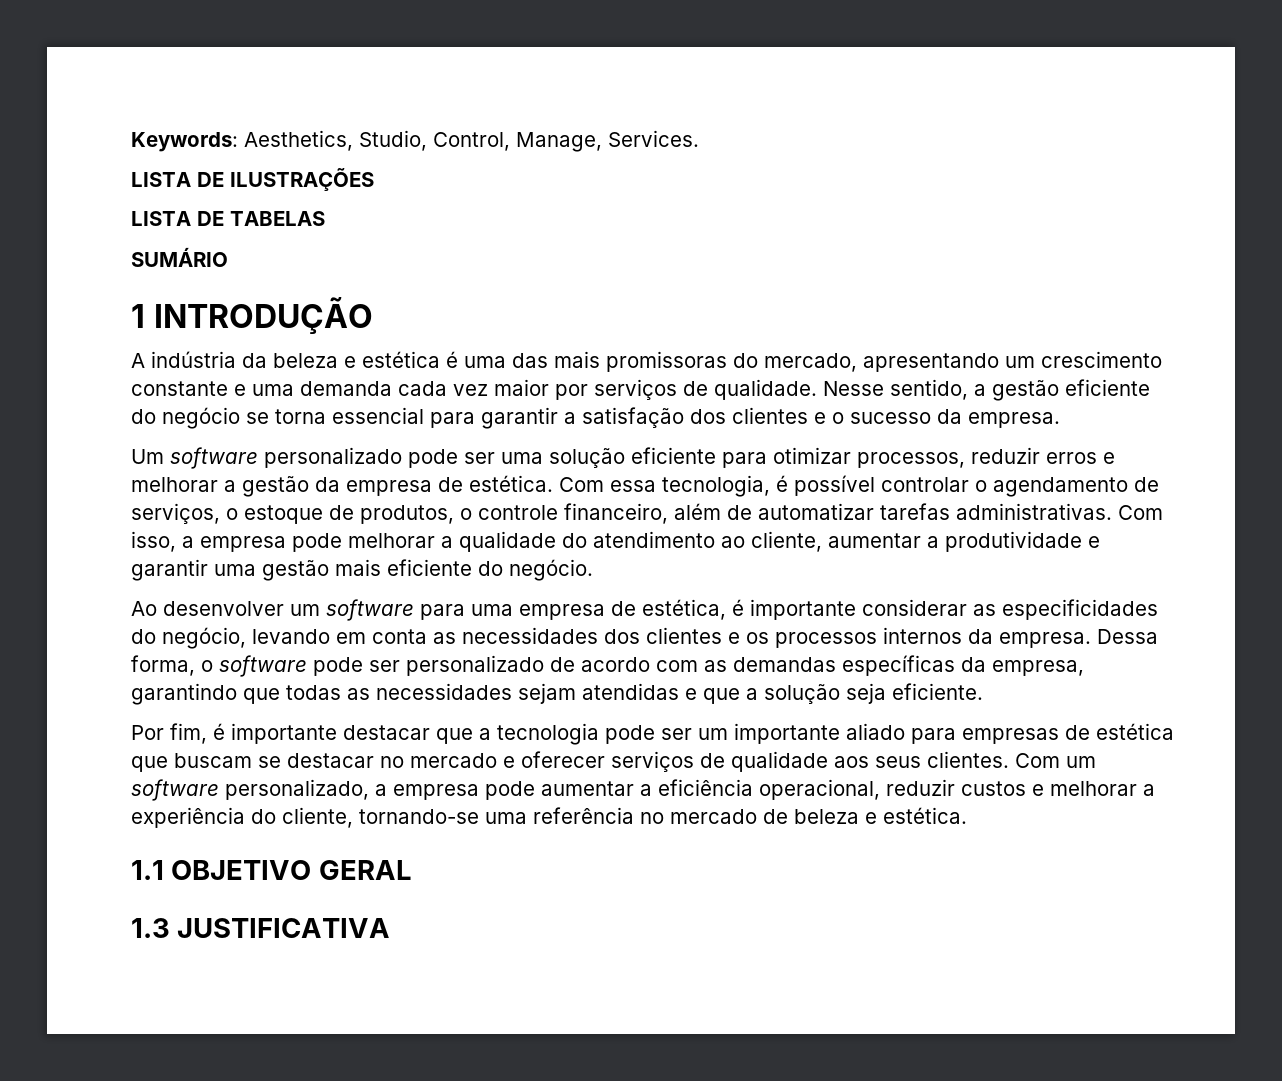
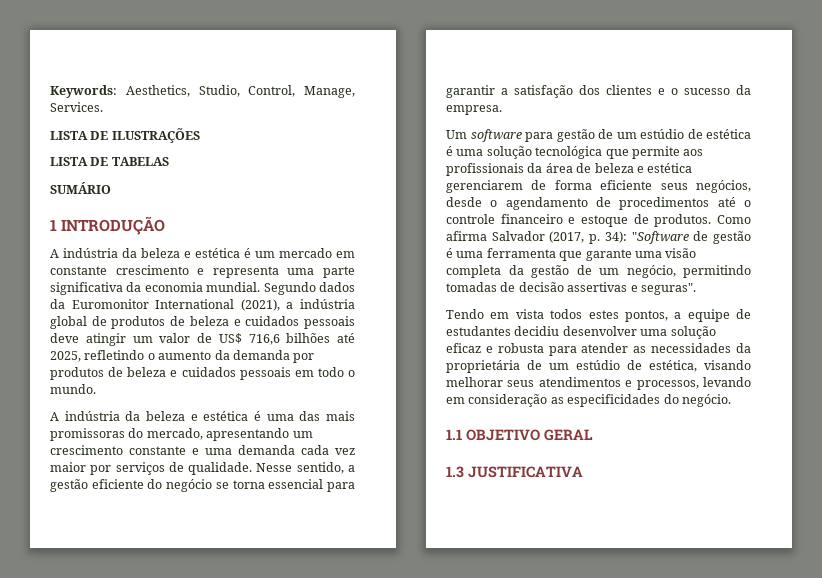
+ A indústria da beleza e estética é um mercado em constante crescimento e representa uma parte significativa da economia mundial. Segundo dados da Euromonitor International (2021), a indústria global de produtos de beleza e cuidados pessoais deve atingir um valor de US$ 716,6 bilhões até 2025, refletindo o aumento da demanda por produtos de beleza e cuidados pessoais em todo o mundo.
- Um software personalizado pode ser uma solução eficiente para otimizar processos, reduzir erros e melhorar a gestão da empresa de estética. Com essa tecnologia, é possível controlar o agendamento de serviços, o estoque de produtos, o controle financeiro, além de automatizar tarefas administrativas. Com isso, a empresa pode melhorar a qualidade do atendimento ao cliente, aumentar a produtividade e garantir uma gestão mais eficiente do negócio.
- Ao desenvolver um software para uma empresa de estética, é importante considerar as especificidades do negócio, levando em conta as necessidades dos clientes e os processos internos da empresa. Dessa forma, o software pode ser personalizado de acordo com as demandas específicas da empresa, garantindo que todas as necessidades sejam atendidas e que a solução seja eficiente.
- Por fim, é importante destacar que a tecnologia pode ser um importante aliado para empresas de estética que buscam se destacar no mercado e oferecer serviços de qualidade aos seus clientes. Com um software personalizado, a empresa pode aumentar a eficiência operacional, reduzir custos e melhorar a experiência do cliente, tornando-se uma referência no mercado de beleza e estética.
+ Um software para gestão de um estúdio de estética é uma solução tecnológica que permite aos profissionais da área de beleza e estética gerenciarem de forma eficiente seus negócios, desde o agendamento de procedimentos até o controle financeiro e estoque de produtos. Como afirma Salvador (2017, p. 34): "Software de gestão é uma ferramenta que garante uma visão completa da gestão de um negócio, permitindo tomadas de decisão assertivas e seguras".
+ Tendo em vista todos estes pontos, a equipe de estudantes decidiu desenvolver uma solução eficaz e robusta para atender as necessidades da proprietária de um estúdio de estética, visando melhorar seus atendimentos e processos, levando em consideração as especificidades do negócio.

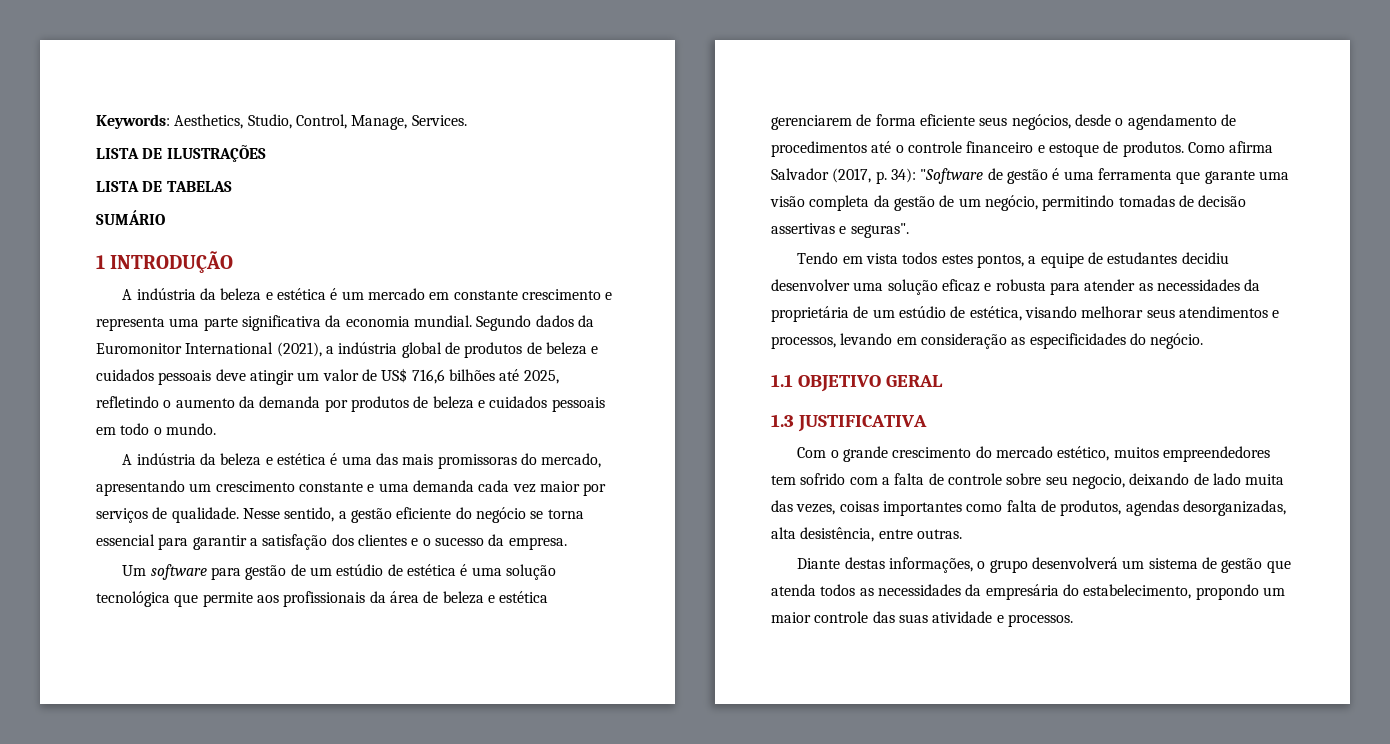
+ Com o grande crescimento do mercado estético, muitos empreendedores tem sofrido com a falta de controle sobre seu negocio, deixando de lado muita das vezes, coisas importantes como falta de produtos, agendas desorganizadas, alta desistência, entre outras.
+ Diante destas informações, o grupo desenvolverá um sistema de gestão que atenda todos as necessidades da empresária do estabelecimento, propondo um maior controle das suas atividade e processos.

